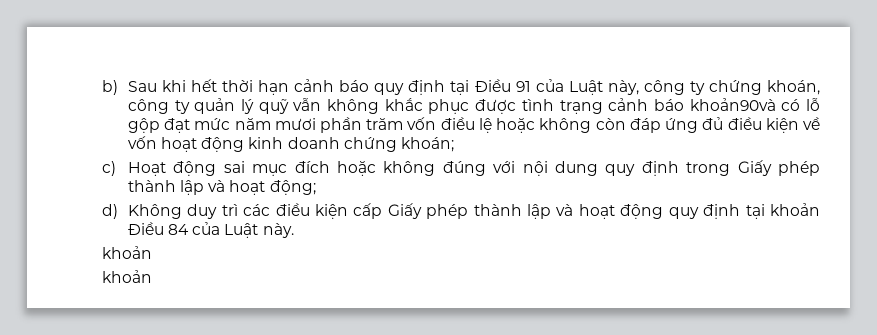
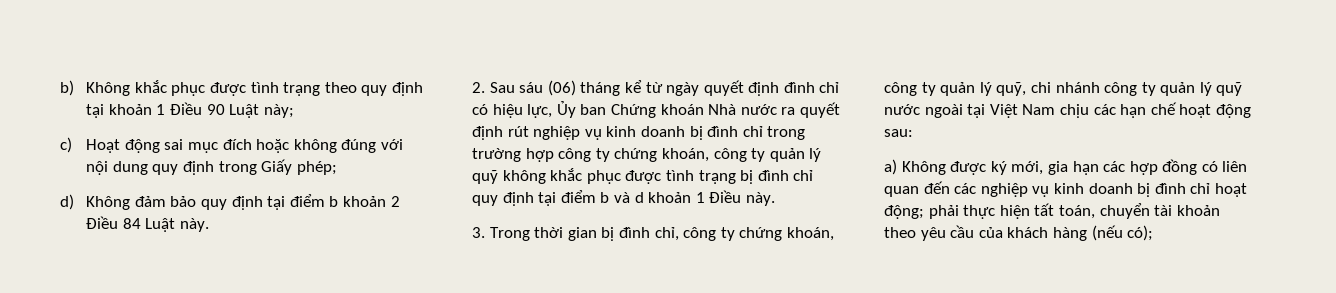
- b) Sau khi hết thời hạn cảnh báo quy định tại Điều 91 của Luật này, công ty chứng khoán, công ty quản lý quỹ vẫn không khắc phục được tình trạng cảnh báo khoản90và có lỗ gộp đạt mức năm mươi phần trăm vốn điều lệ hoặc không còn đáp ứng đủ điều kiện về vốn hoạt động kinh doanh chứng khoán;
+ b) Không khắc phục được tình trạng theo quy định tại khoản 1 Điều 90 Luật này;
- c) Hoạt động sai mục đích hoặc không đúng với nội dung quy định trong Giấy phép thành lập và hoạt động;
- d) Không duy trì các điều kiện cấp Giấy phép thành lập và hoạt động quy định tại khoản Điều 84 của Luật này.
- khoản
- khoản
+ c) Hoạt động sai mục đích hoặc không đúng với nội dung quy định trong Giấy phép;
+ d) Không đảm bảo quy định tại điểm b khoản 2 Điều 84 Luật này.
+ 2. Sau sáu (06) tháng kể từ ngày quyết định đình chỉ có hiệu lực, Ủy ban Chứng khoán Nhà nước ra quyết định rút nghiệp vụ kinh doanh bị đình chỉ trong trường hợp công ty chứng khoán, công ty quản lý quỹ không khắc phục được tình trạng bị đình chỉ quy định tại điểm b và d khoản 1 Điều này.
+ 3. Trong thời gian bị đình chỉ, công ty chứng khoán, công ty quản lý quỹ, chi nhánh công ty quản lý quỹ nước ngoài tại Việt Nam chịu các hạn chế hoạt động sau:
+ a) Không được ký mới, gia hạn các hợp đồng có liên quan đến các nghiệp vụ kinh doanh bị đình chỉ hoạt động; phải thực hiện tất toán, chuyển tài khoản theo yêu cầu của khách hàng (nếu có);

